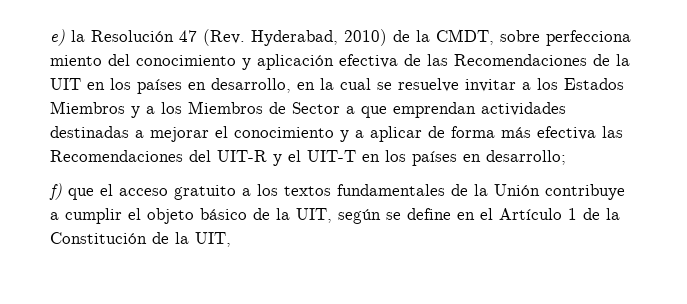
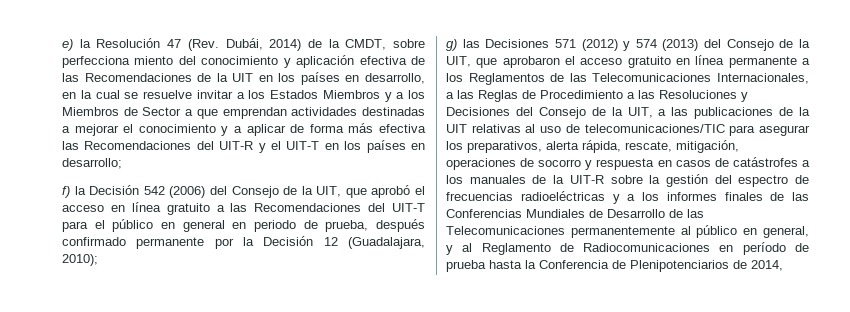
- e) la Resolución 47 (Rev. Hyderabad, 2010) de la CMDT, sobre perfecciona miento del conocimiento y aplicación efectiva de las Recomendaciones de la UIT en los países en desarrollo, en la cual se resuelve invitar a los Estados Miembros y a los Miembros de Sector a que emprendan actividades destinadas a mejorar el conocimiento y a aplicar de forma más efectiva las Recomendaciones del UIT-R y el UIT-T en los países en desarrollo;
+ e) la Resolución 47 (Rev. Dubái, 2014) de la CMDT, sobre perfecciona miento del conocimiento y aplicación efectiva de las Recomendaciones de la UIT en los países en desarrollo, en la cual se resuelve invitar a los Estados Miembros y a los Miembros de Sector a que emprendan actividades destinadas a mejorar el conocimiento y a aplicar de forma más efectiva las Recomendaciones del UIT-R y el UIT-T en los países en desarrollo;
- f) que el acceso gratuito a los textos fundamentales de la Unión contribuye a cumplir el objeto básico de la UIT, según se define en el Artículo 1 de la Constitución de la UIT,
+ f) la Decisión 542 (2006) del Consejo de la UIT, que aprobó el acceso en línea gratuito a las Recomendaciones del UIT-T para el público en general en periodo de prueba, después confirmado permanente por la Decisión 12 (Guadalajara, 2010);
+ g) las Decisiones 571 (2012) y 574 (2013) del Consejo de la UIT, que aprobaron el acceso gratuito en línea permanente a los Reglamentos de las Telecomunicaciones Internacionales, a las Reglas de Procedimiento a las Resoluciones y Decisiones del Consejo de la UIT, a las publicaciones de la UIT relativas al uso de telecomunicaciones/TIC para asegurar los preparativos, alerta rápida, rescate, mitigación, operaciones de socorro y respuesta en casos de catástrofes a los manuales de la UIT-R sobre la gestión del espectro de frecuencias radioeléctricas y a los informes finales de las Conferencias Mundiales de Desarrollo de las Telecomunicaciones permanentemente al público en general, y al Reglamento de Radiocomunicaciones en período de prueba hasta la Conferencia de Plenipotenciarios de 2014,

